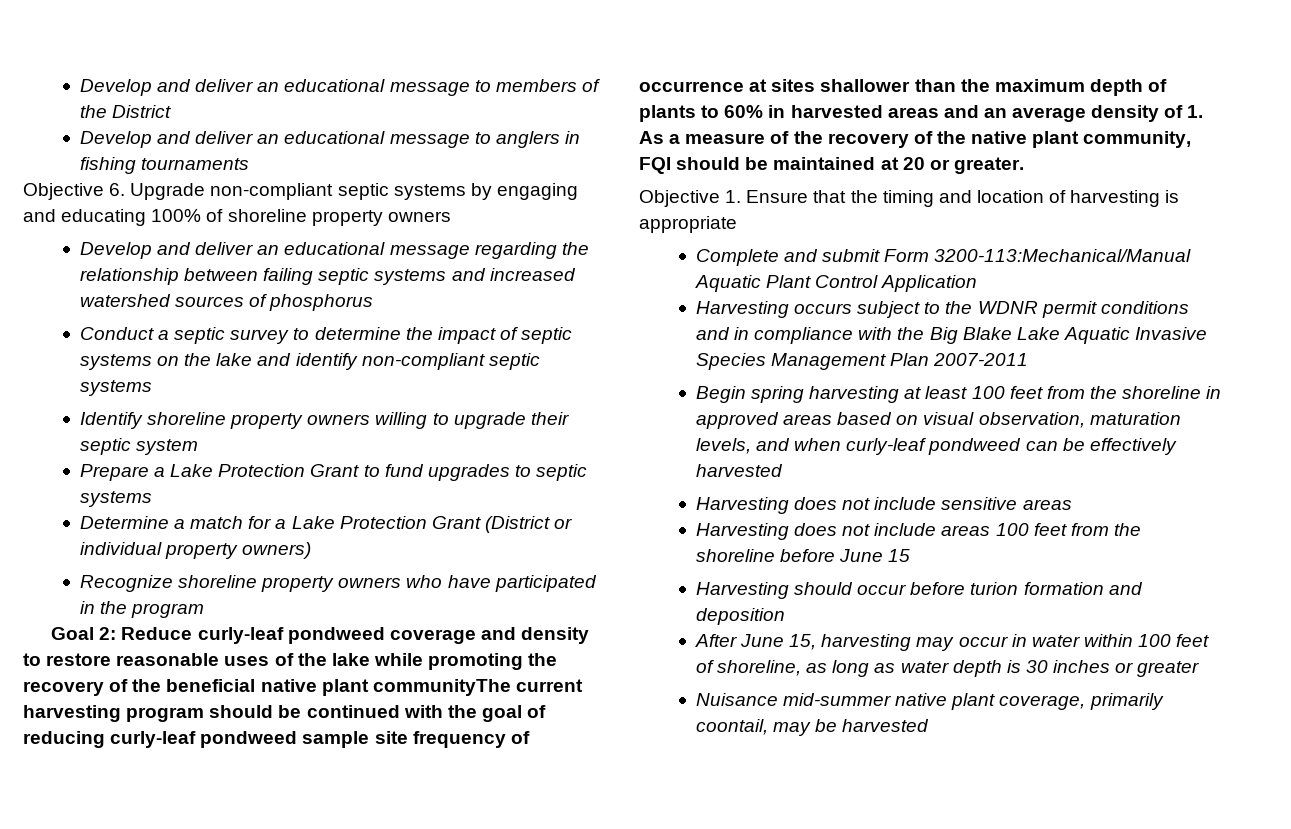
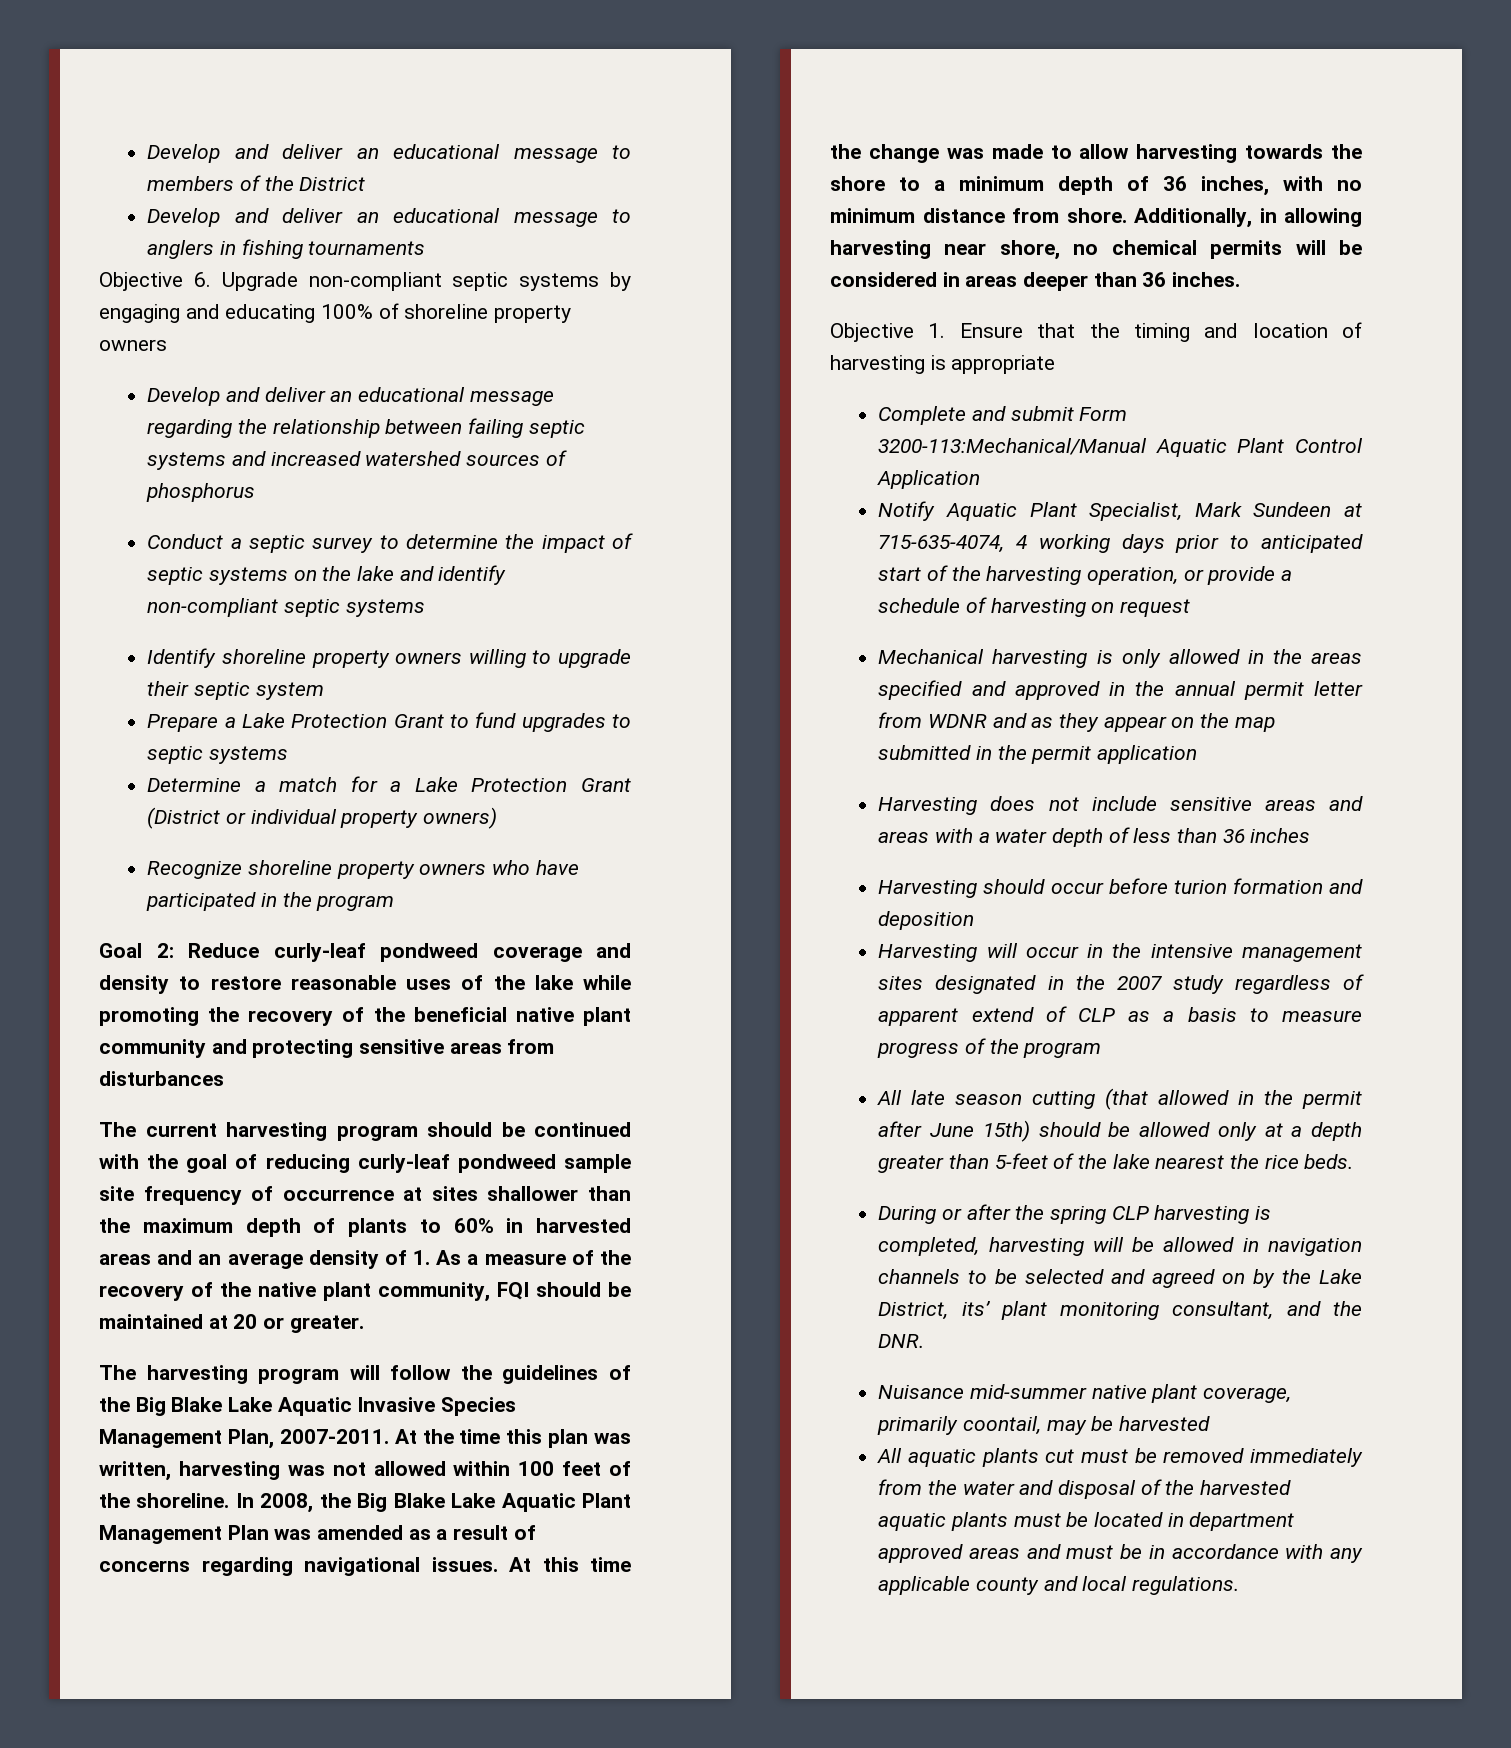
- Reduce curly-leaf pondweed coverage and density to restore reasonable uses of the lake while promoting the recovery of the beneficial native plant communityThe current harvesting program should be continued with the goal of reducing curly-leaf pondweed sample site frequency of occurrence at sites shallower than the maximum depth of plants to 60% in harvested areas and an average density of 1. As a measure of the recovery of the native plant community, FQI should be maintained at 20 or greater.
+ Reduce curly-leaf pondweed coverage and density to restore reasonable uses of the lake while promoting the recovery of the beneficial native plant community and protecting sensitive areas from disturbances
+ The current harvesting program should be continued with the goal of reducing curly-leaf pondweed sample site frequency of occurrence at sites shallower than the maximum depth of plants to 60% in harvested areas and an average density of 1. As a measure of the recovery of the native plant community, FQI should be maintained at 20 or greater.
+ The harvesting program will follow the guidelines of the Big Blake Lake Aquatic Invasive Species Management Plan, 2007-2011. At the time this plan was written, harvesting was not allowed within 100 feet of the shoreline. In 2008, the Big Blake Lake Aquatic Plant Management Plan was amended as a result of concerns regarding navigational issues. At this time the change was made to allow harvesting towards the shore to a minimum depth of 36 inches, with no minimum distance from shore. Additionally, in allowing harvesting near shore, no chemical permits will be considered in areas deeper than 36 inches.
- Harvesting occurs subject to the WDNR permit conditions and in compliance with the Big Blake Lake Aquatic Invasive Species Management Plan 2007-2011
- Begin spring harvesting at least 100 feet from the shoreline in approved areas based on visual observation, maturation levels, and when curly-leaf pondweed can be effectively harvested
+ Notify Aquatic Plant Specialist, Mark Sundeen at 715-635-4074, 4 working days prior to anticipated start of the harvesting operation, or provide a schedule of harvesting on request
+ Mechanical harvesting is only allowed in the areas specified and approved in the annual permit letter from WDNR and as they appear on the map submitted in the permit application
- Harvesting does not include sensitive areas
- Harvesting does not include areas 100 feet from the shoreline before June 15
+ Harvesting does not include sensitive areas and areas with a water depth of less than 36 inches
- After June 15, harvesting may occur in water within 100 feet of shoreline, as long as water depth is 30 inches or greater
+ Harvesting will occur in the intensive management sites designated in the 2007 study regardless of apparent extend of CLP as a basis to measure progress of the program
+ All late season cutting (that allowed in the permit after June 15th) should be allowed only at a depth greater than 5-feet of the lake nearest the rice beds.
+ During or after the spring CLP harvesting is completed, harvesting will be allowed in navigation channels to be selected and agreed on by the Lake District, its’ plant monitoring consultant, and the DNR.
+ All aquatic plants cut must be removed immediately from the water and disposal of the harvested aquatic plants must be located in department approved areas and must be in accordance with any applicable county and local regulations.

